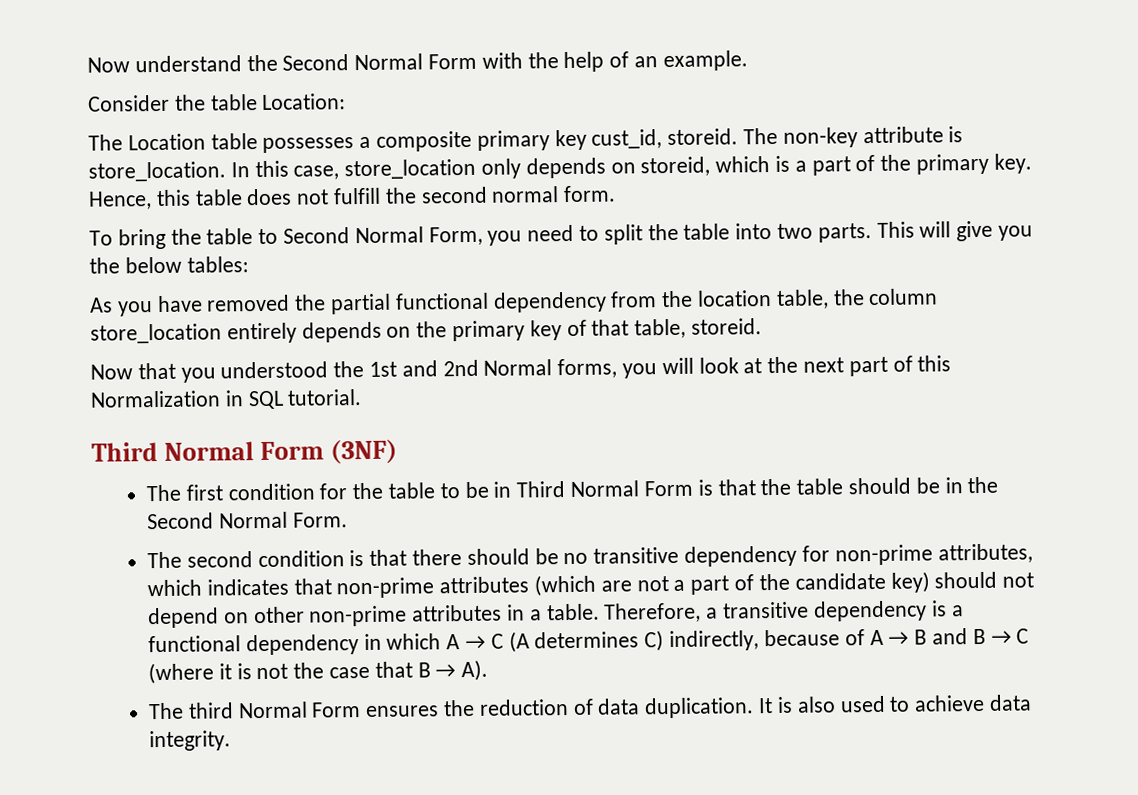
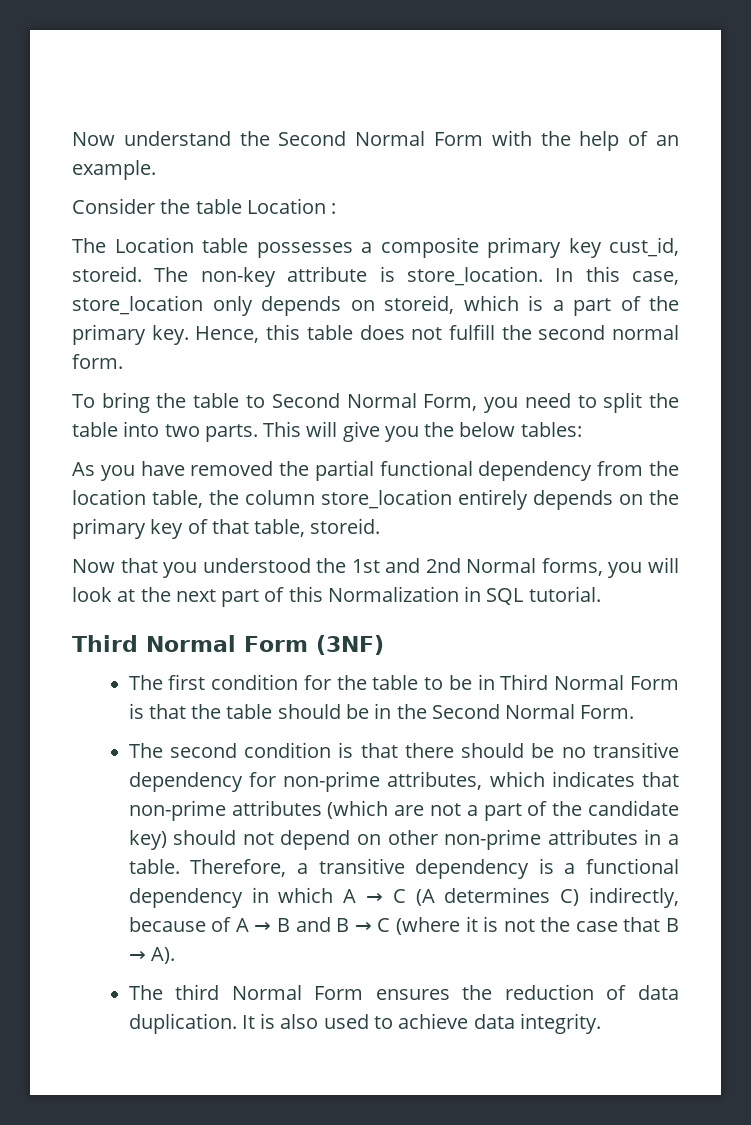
- Consider the table Location:
+ Consider the table Location :

